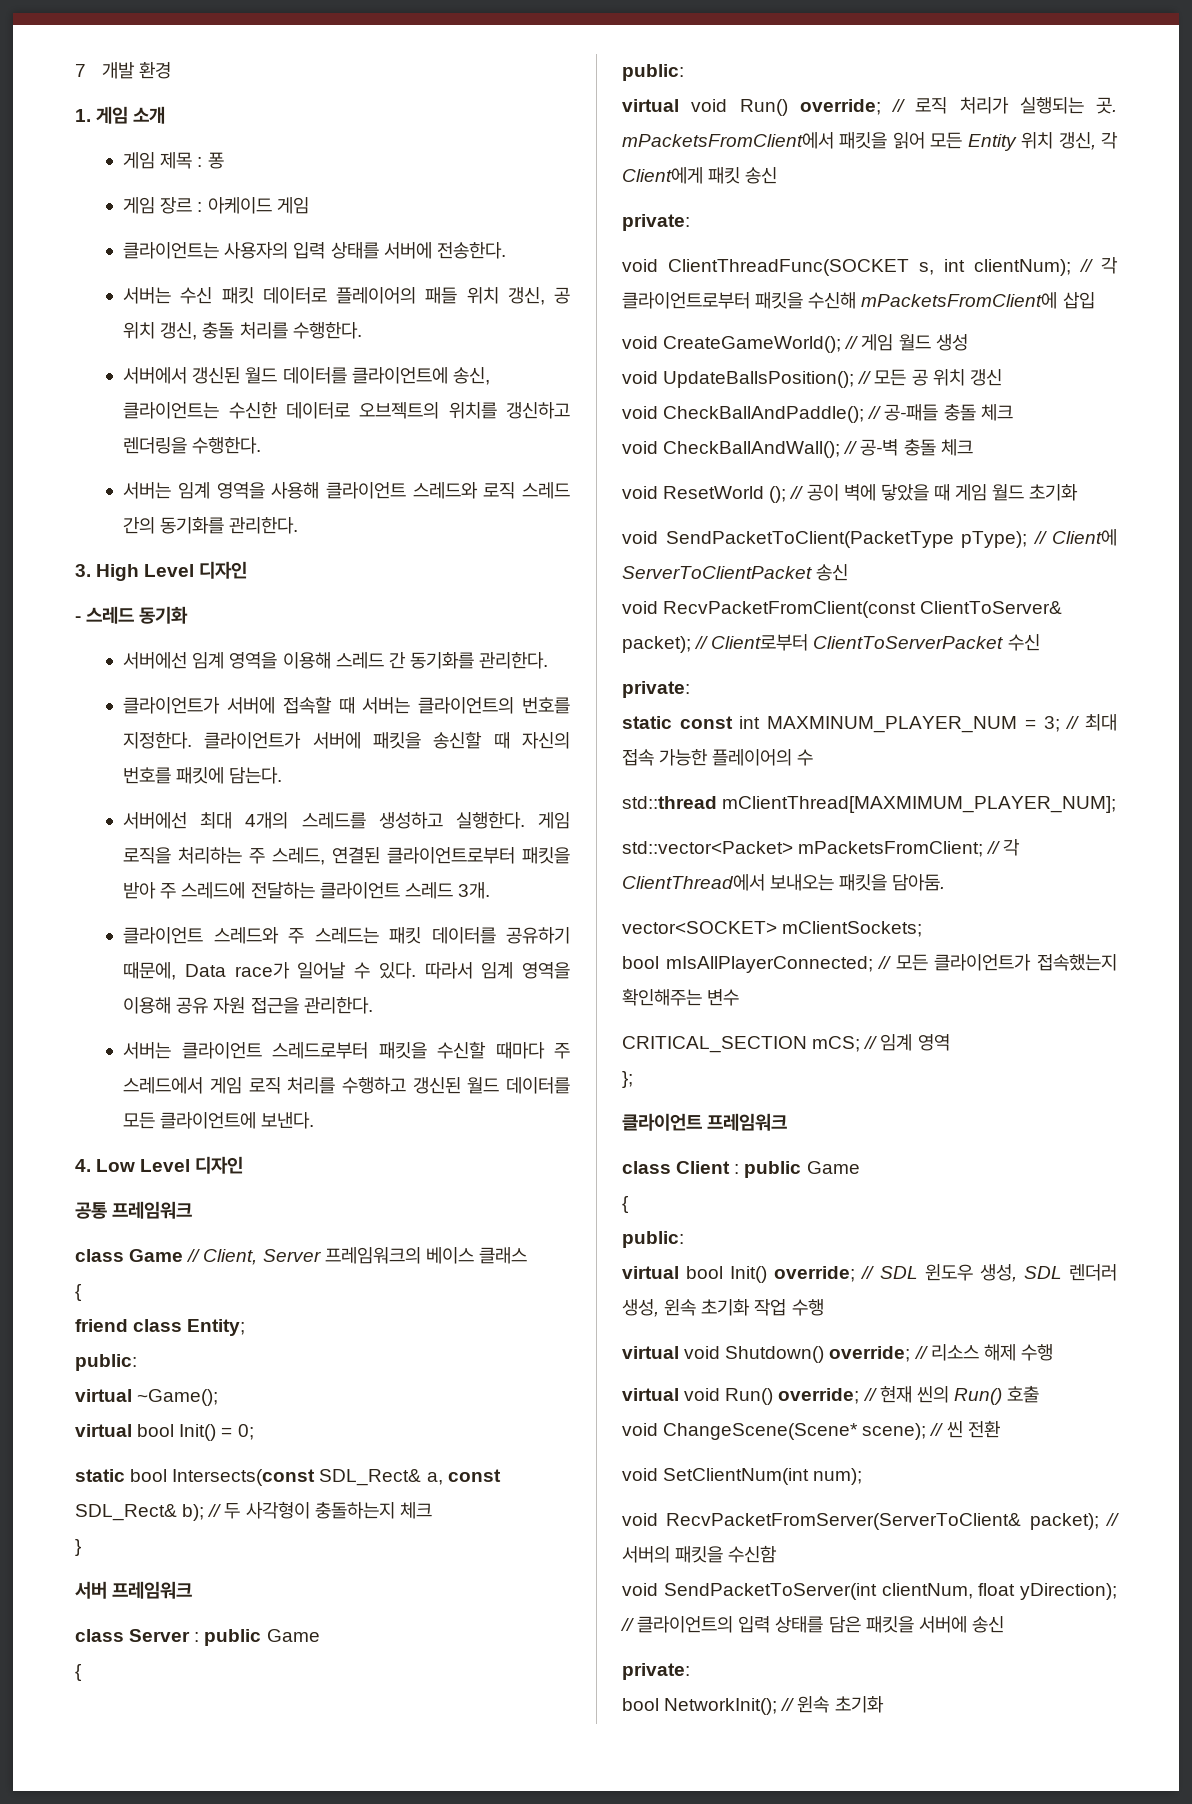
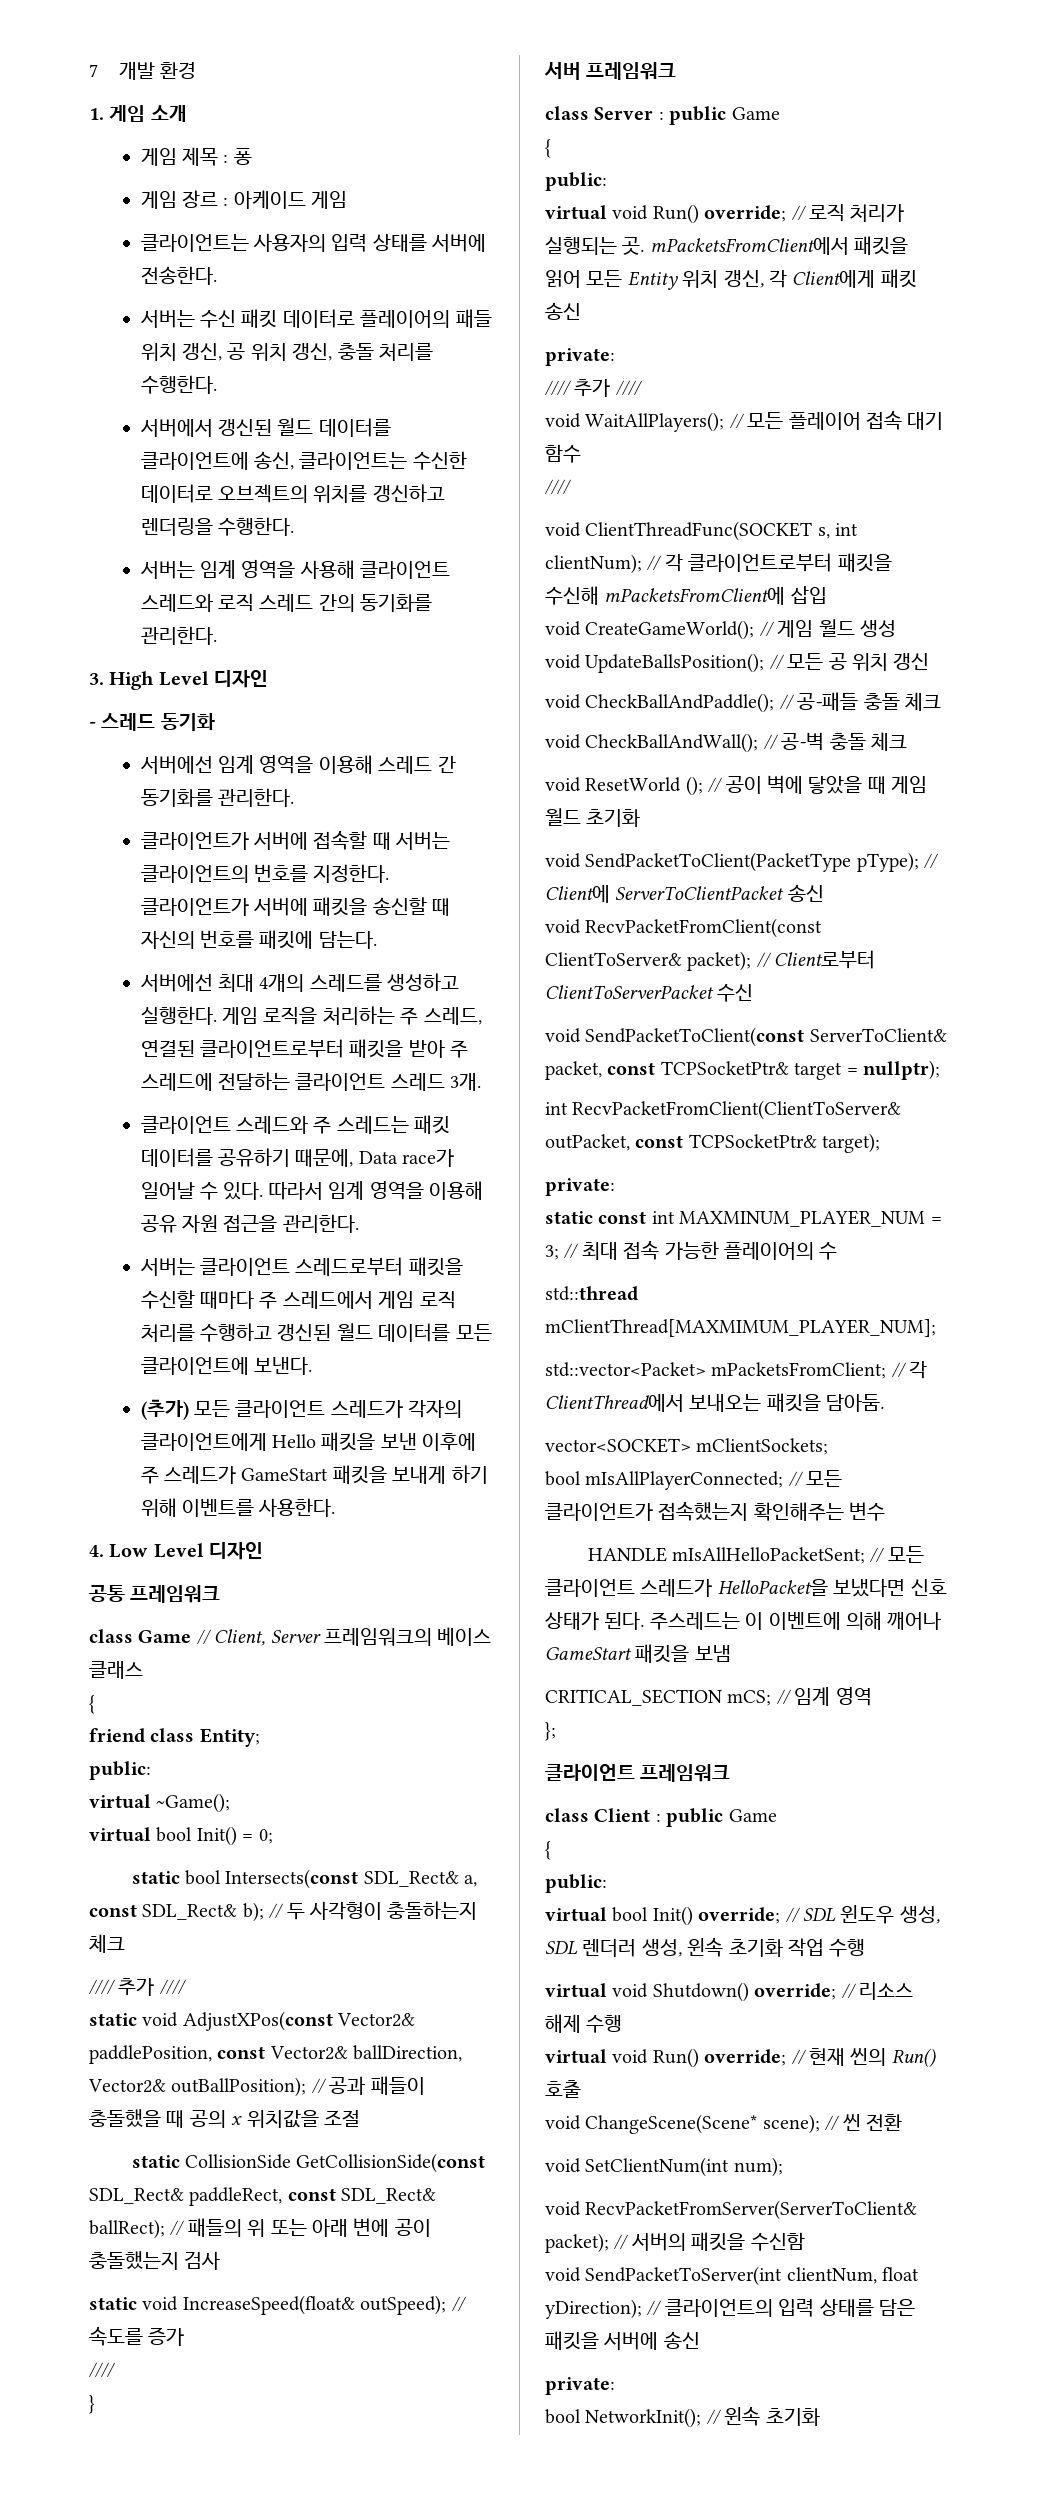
+ (추가) 모든 클라이언트 스레드가 각자의 클라이언트에게 Hello 패킷을 보낸 이후에 주 스레드가 GameStart 패킷을 보내게 하기 위해 이벤트를 사용한다.
  static bool Intersects(const SDL_Rect& a, const SDL_Rect& b); // 두 사각형이 충돌하는지 체크
+ //// 추가 ////
+ static void AdjustXPos(const Vector2& paddlePosition, const Vector2& ballDirection, Vector2& outBallPosition); // 공과 패들이 충돌했을 때 공의 x 위치값을 조절
+ static CollisionSide GetCollisionSide(const SDL_Rect& paddleRect, const SDL_Rect& ballRect); // 패들의 위 또는 아래 변에 공이 충돌했는지 검사
+ static void IncreaseSpeed(float& outSpeed); // 속도를 증가
+ ////
  virtual void Run() override; // 로직 처리가 실행되는 곳. mPacketsFromClient에서 패킷을 읽어 모든 Entity 위치 갱신, 각 Client에게 패킷 송신
  private:
+ //// 추가 ////
+ void WaitAllPlayers(); // 모든 플레이어 접속 대기 함수
+ ////
+ void SendPacketToClient(const ServerToClient& packet, const TCPSocketPtr& target = nullptr);
+ int RecvPacketFromClient(ClientToServer& outPacket, const TCPSocketPtr& target);
+ HANDLE mIsAllHelloPacketSent; // 모든 클라이언트 스레드가 HelloPacket을 보냈다면 신호 상태가 된다. 주스레드는 이 이벤트에 의해 깨어나 GameStart 패킷을 보냄

